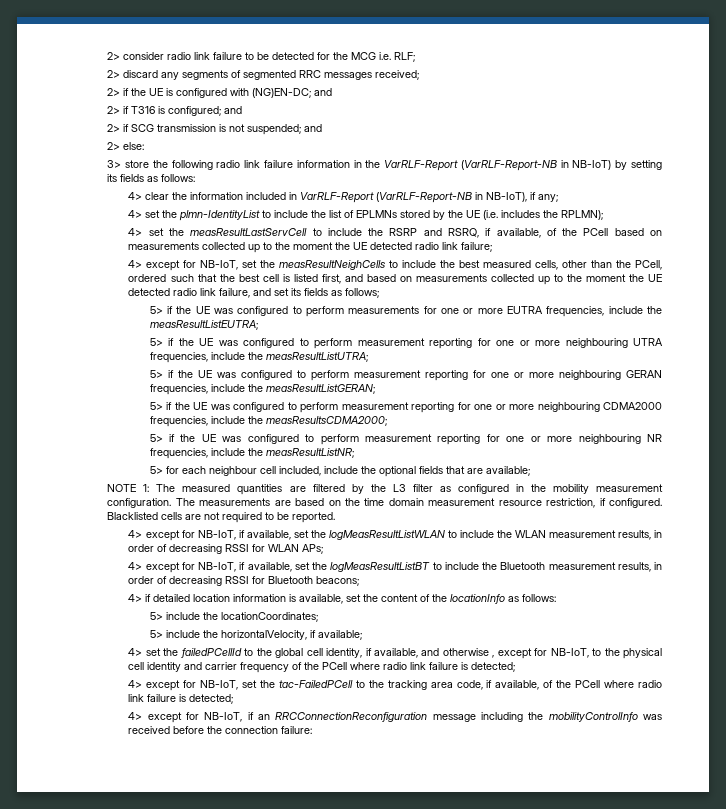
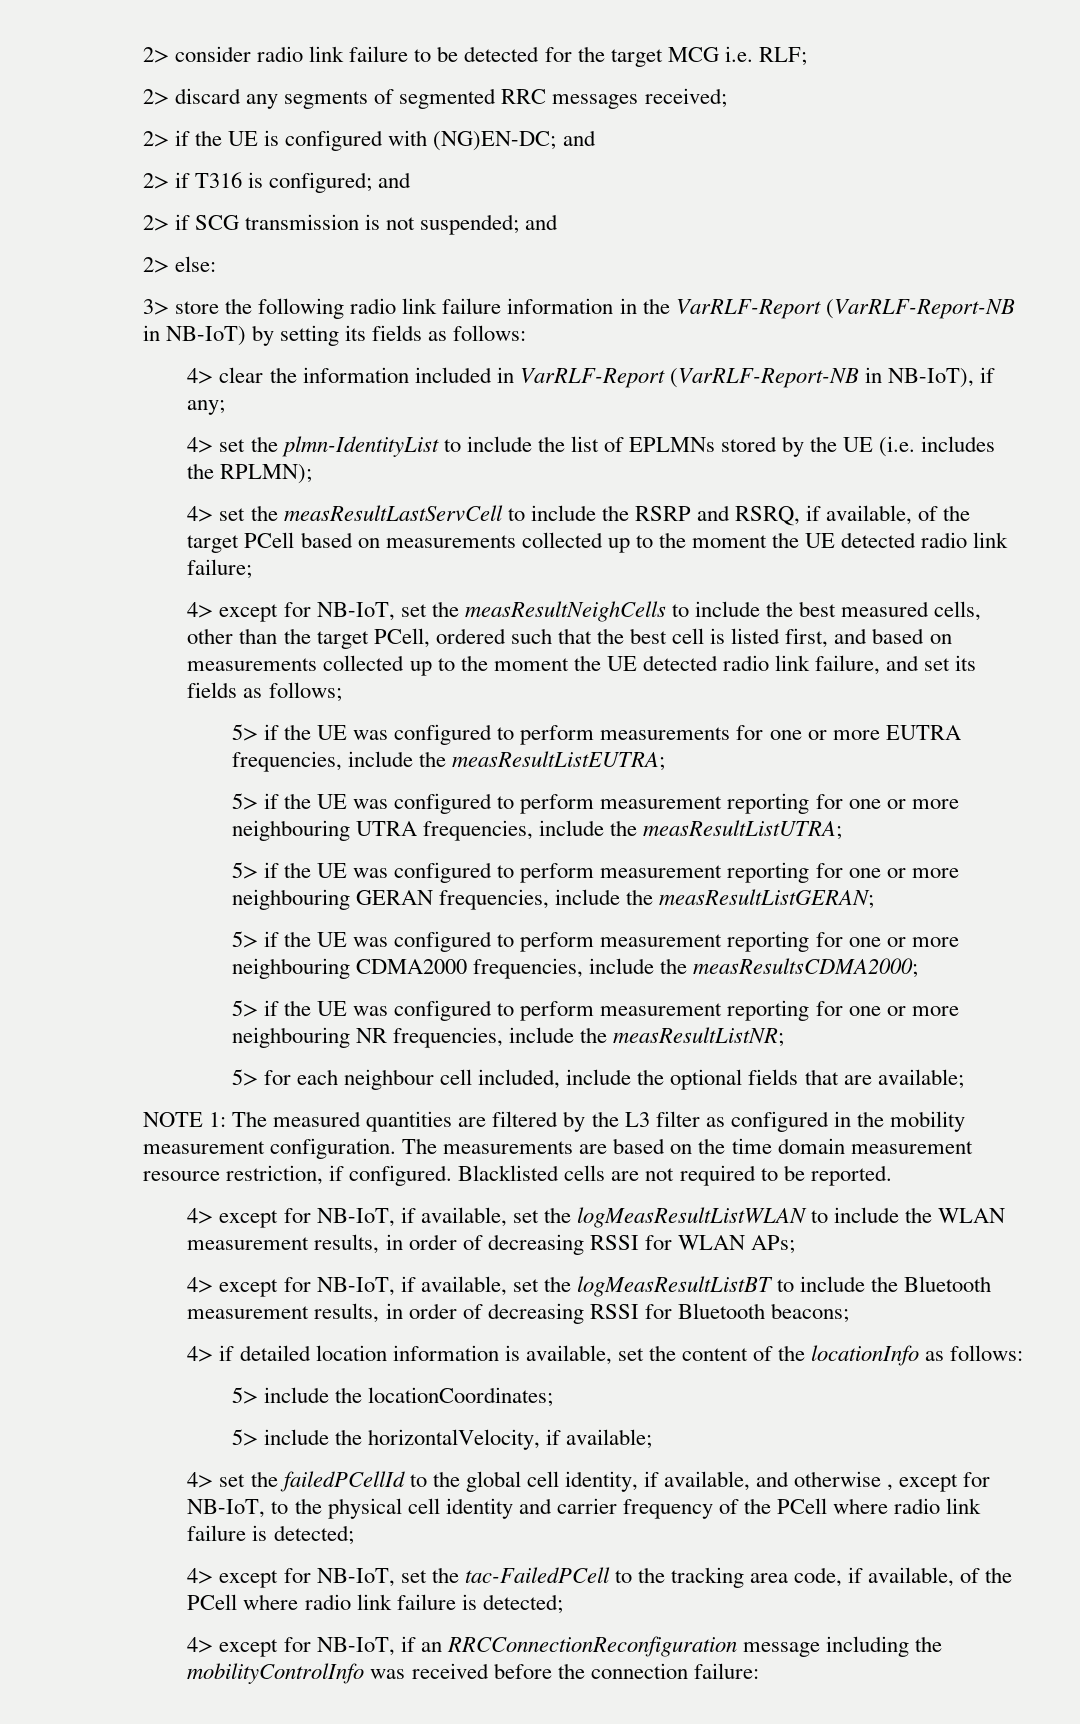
- 2> consider radio link failure to be detected for the MCG i.e. RLF;
+ 2> consider radio link failure to be detected for the target MCG i.e. RLF;
- 4> set the measResultLastServCell to include the RSRP and RSRQ, if available, of the PCell based on measurements collected up to the moment the UE detected radio link failure;
+ 4> set the measResultLastServCell to include the RSRP and RSRQ, if available, of the target PCell based on measurements collected up to the moment the UE detected radio link failure;
- 4> except for NB-IoT, set the measResultNeighCells to include the best measured cells, other than the PCell, ordered such that the best cell is listed first, and based on measurements collected up to the moment the UE detected radio link failure, and set its fields as follows;
+ 4> except for NB-IoT, set the measResultNeighCells to include the best measured cells, other than the target PCell, ordered such that the best cell is listed first, and based on measurements collected up to the moment the UE detected radio link failure, and set its fields as follows;

